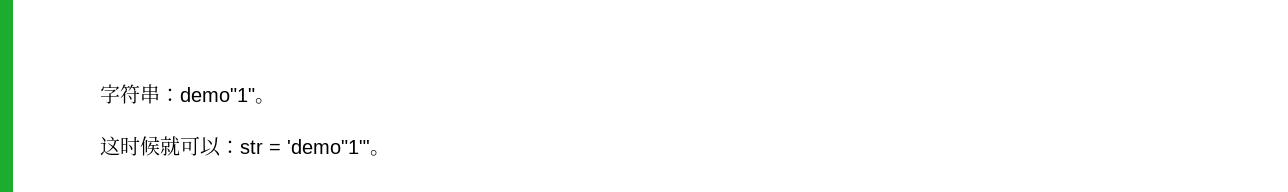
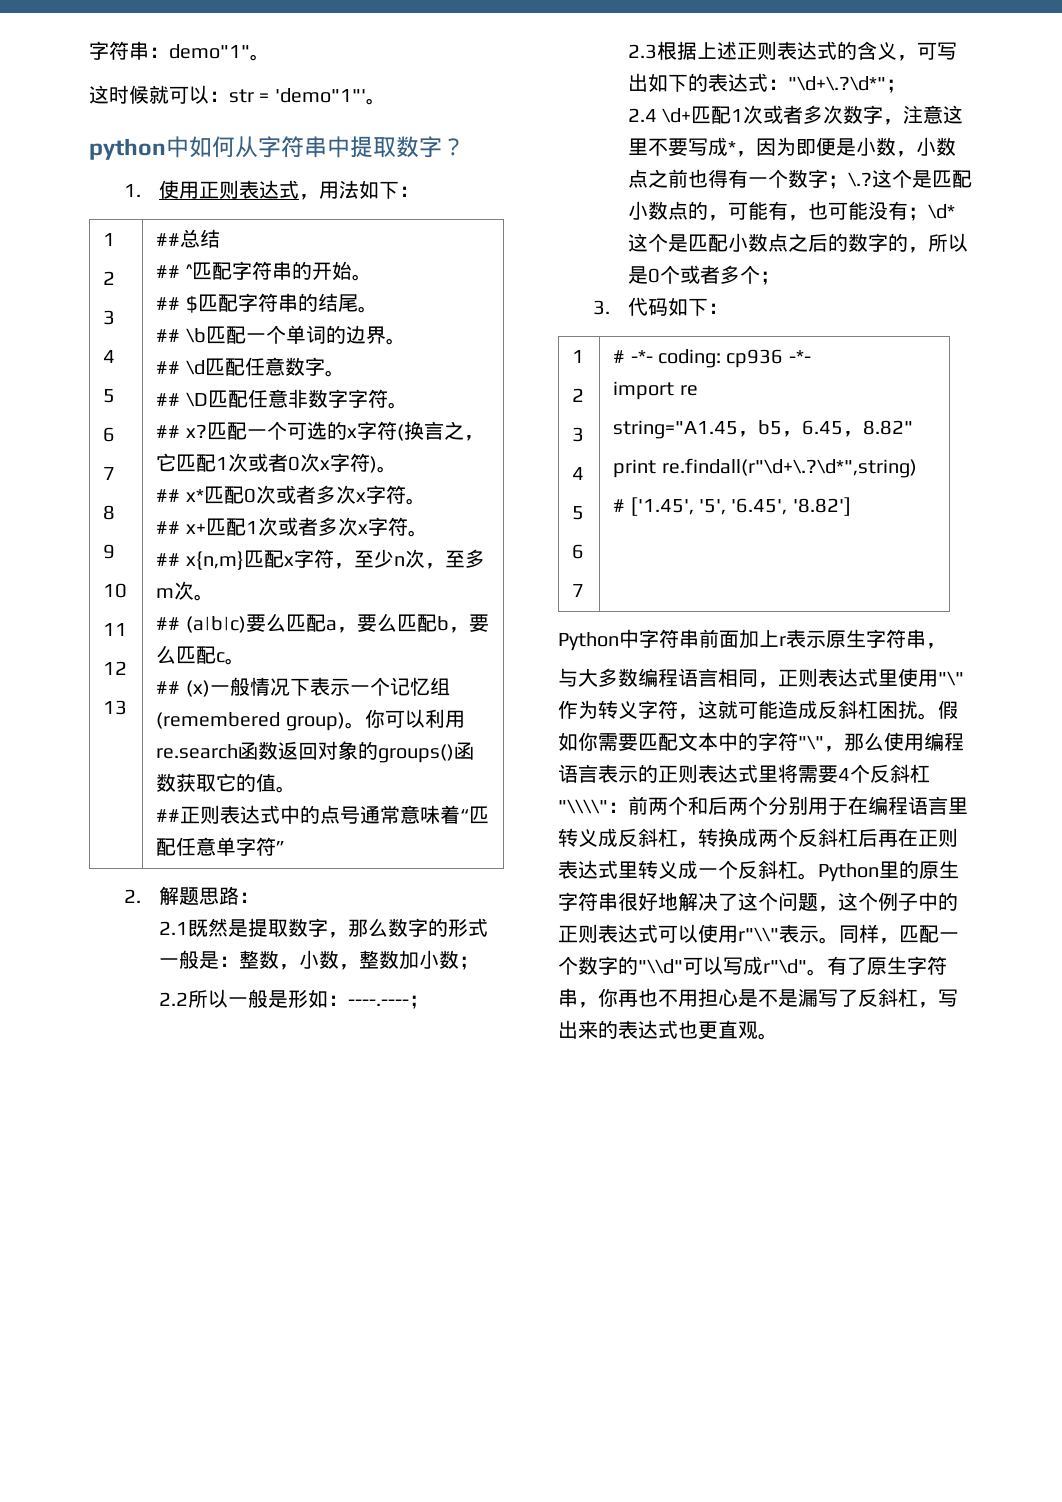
+ python中如何从字符串中提取数字？
+ 1.使用正则表达式，用法如下：
+ 1
+ 2
+ 3
+ 4
+ 5
+ 6
+ 7
+ 8
+ 9
+ 10
+ 11
+ 12
+ 13 | ##总结
+ ## ^匹配字符串的开始。
+ ## $匹配字符串的结尾。
+ ## \b匹配一个单词的边界。
+ ## \d匹配任意数字。
+ ## \D匹配任意非数字字符。
+ ## x?匹配一个可选的x字符(换言之，它匹配1次或者0次x字符)。
+ ## x*匹配0次或者多次x字符。
+ ## x+匹配1次或者多次x字符。
+ ## x{n,m}匹配x字符，至少n次，至多m次。
+ ## (a|b|c)要么匹配a，要么匹配b，要么匹配c。
+ ## (x)一般情况下表示一个记忆组(remembered group)。你可以利用re.search函数返回对象的groups()函数获取它的值。
+ ##正则表达式中的点号通常意味着“匹配任意单字符”
+ 2.解题思路：
+ 2.1既然是提取数字，那么数字的形式一般是：整数，小数，整数加小数；
+ 2.2所以一般是形如：----.----；
+ 2.3根据上述正则表达式的含义，可写出如下的表达式："\d+\.?\d*"；
+ 2.4 \d+匹配1次或者多次数字，注意这里不要写成*，因为即便是小数，小数点之前也得有一个数字；\.?这个是匹配小数点的，可能有，也可能没有；\d*这个是匹配小数点之后的数字的，所以是0个或者多个；
+ 3.代码如下：
+ 1
+ 2
+ 3
+ 4
+ 5
+ 6
+ 7 | # -*- coding: cp936 -*-
+ import re
+ string="A1.45，b5，6.45，8.82"
+ print re.findall(r"\d+\.?\d*",string)
+ # ['1.45', '5', '6.45', '8.82']
+ Python中字符串前面加上r表示原生字符串，
+ 与大多数编程语言相同，正则表达式里使用"\"作为转义字符，这就可能造成反斜杠困扰。假如你需要匹配文本中的字符"\"，那么使用编程语言表示的正则表达式里将需要4个反斜杠"\\\\"：前两个和后两个分别用于在编程语言里转义成反斜杠，转换成两个反斜杠后再在正则表达式里转义成一个反斜杠。Python里的原生字符串很好地解决了这个问题，这个例子中的正则表达式可以使用r"\\"表示。同样，匹配一个数字的"\\d"可以写成r"\d"。有了原生字符串，你再也不用担心是不是漏写了反斜杠，写出来的表达式也更直观。

